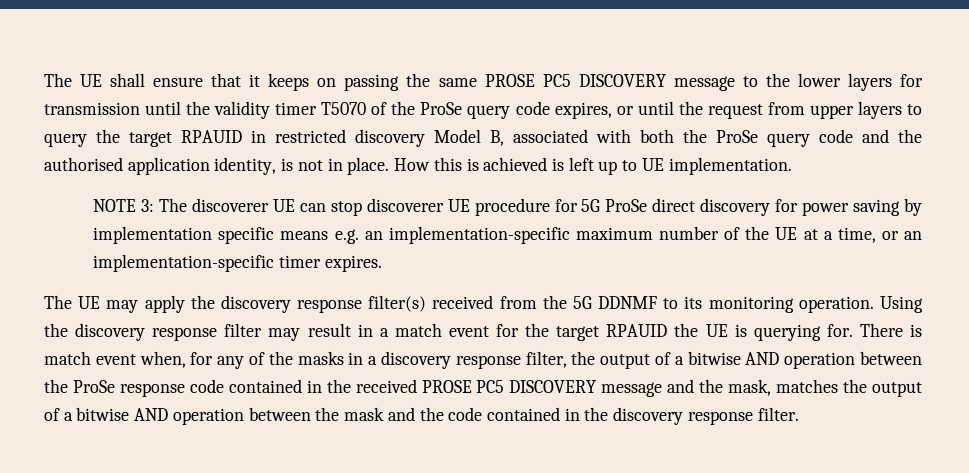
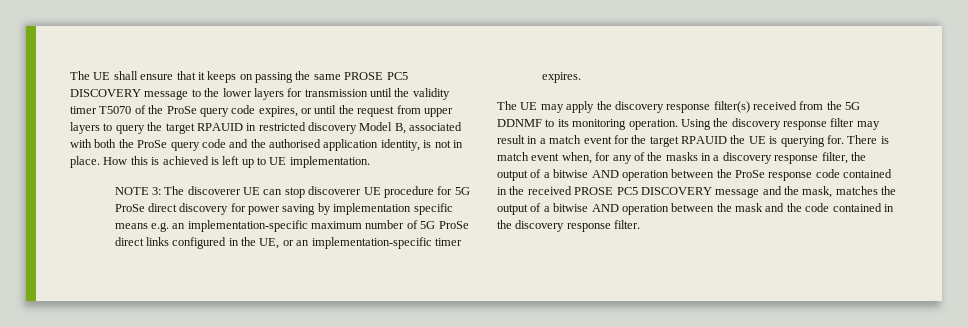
- NOTE 3: The discoverer UE can stop discoverer UE procedure for 5G ProSe direct discovery for power saving by implementation specific means e.g. an implementation-specific maximum number of the UE at a time, or an implementation-specific timer expires.
+ NOTE 3: The discoverer UE can stop discoverer UE procedure for 5G ProSe direct discovery for power saving by implementation specific means e.g. an implementation-specific maximum number of 5G ProSe direct links configured in the UE, or an implementation-specific timer expires.

